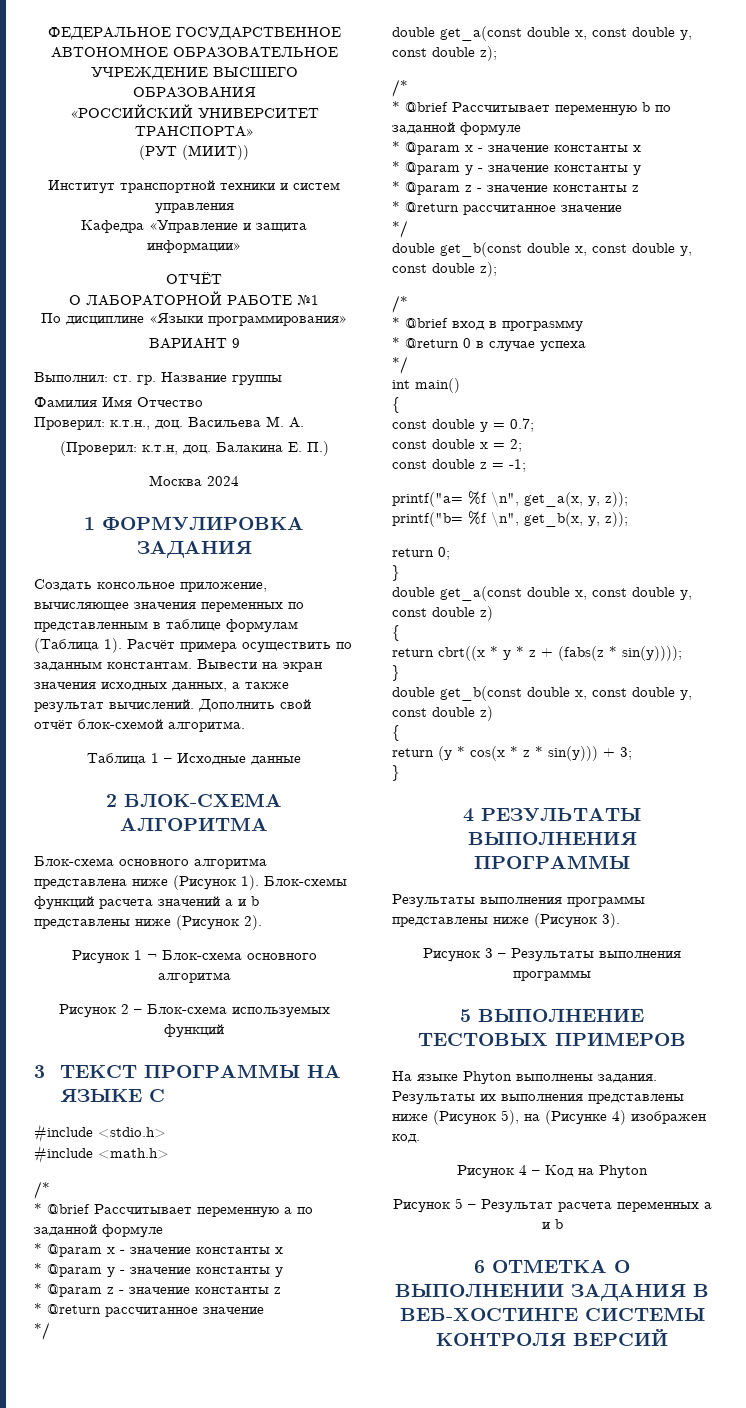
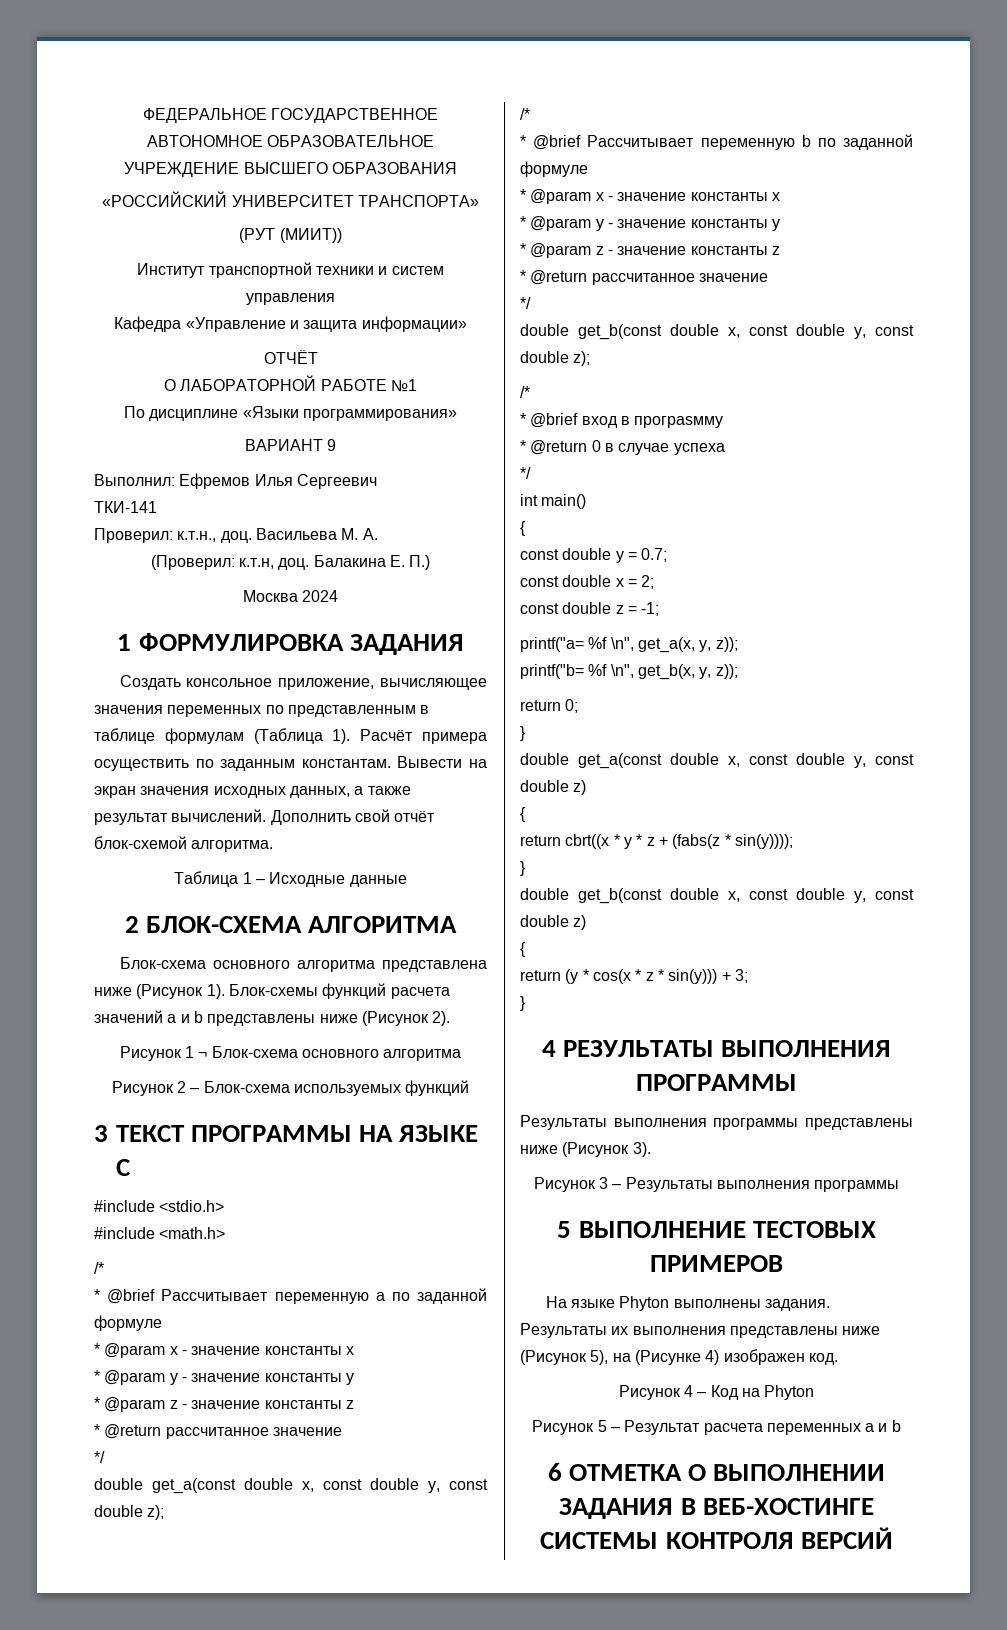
- Выполнил: ст. гр. Название группы
- Фамилия Имя Отчество
+ Выполнил: Ефремов Илья Сергеевич
+ ТКИ-141

